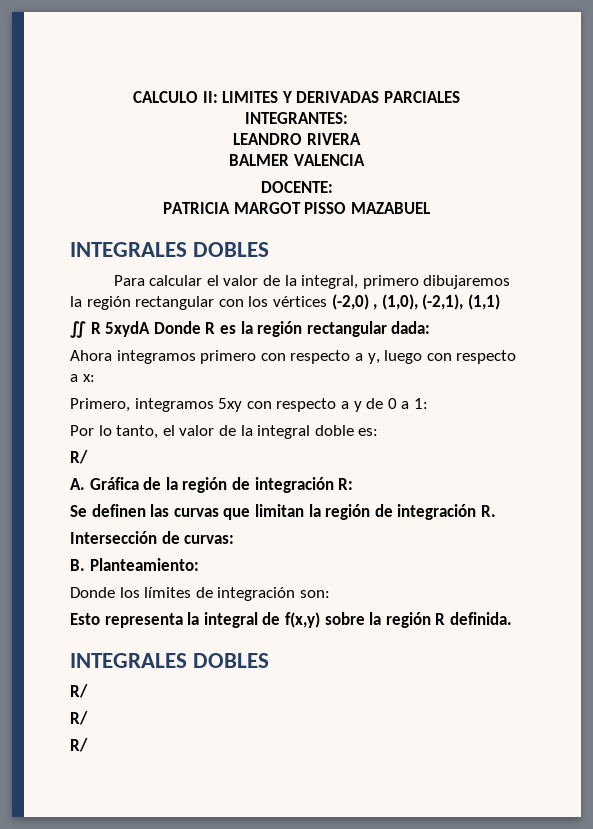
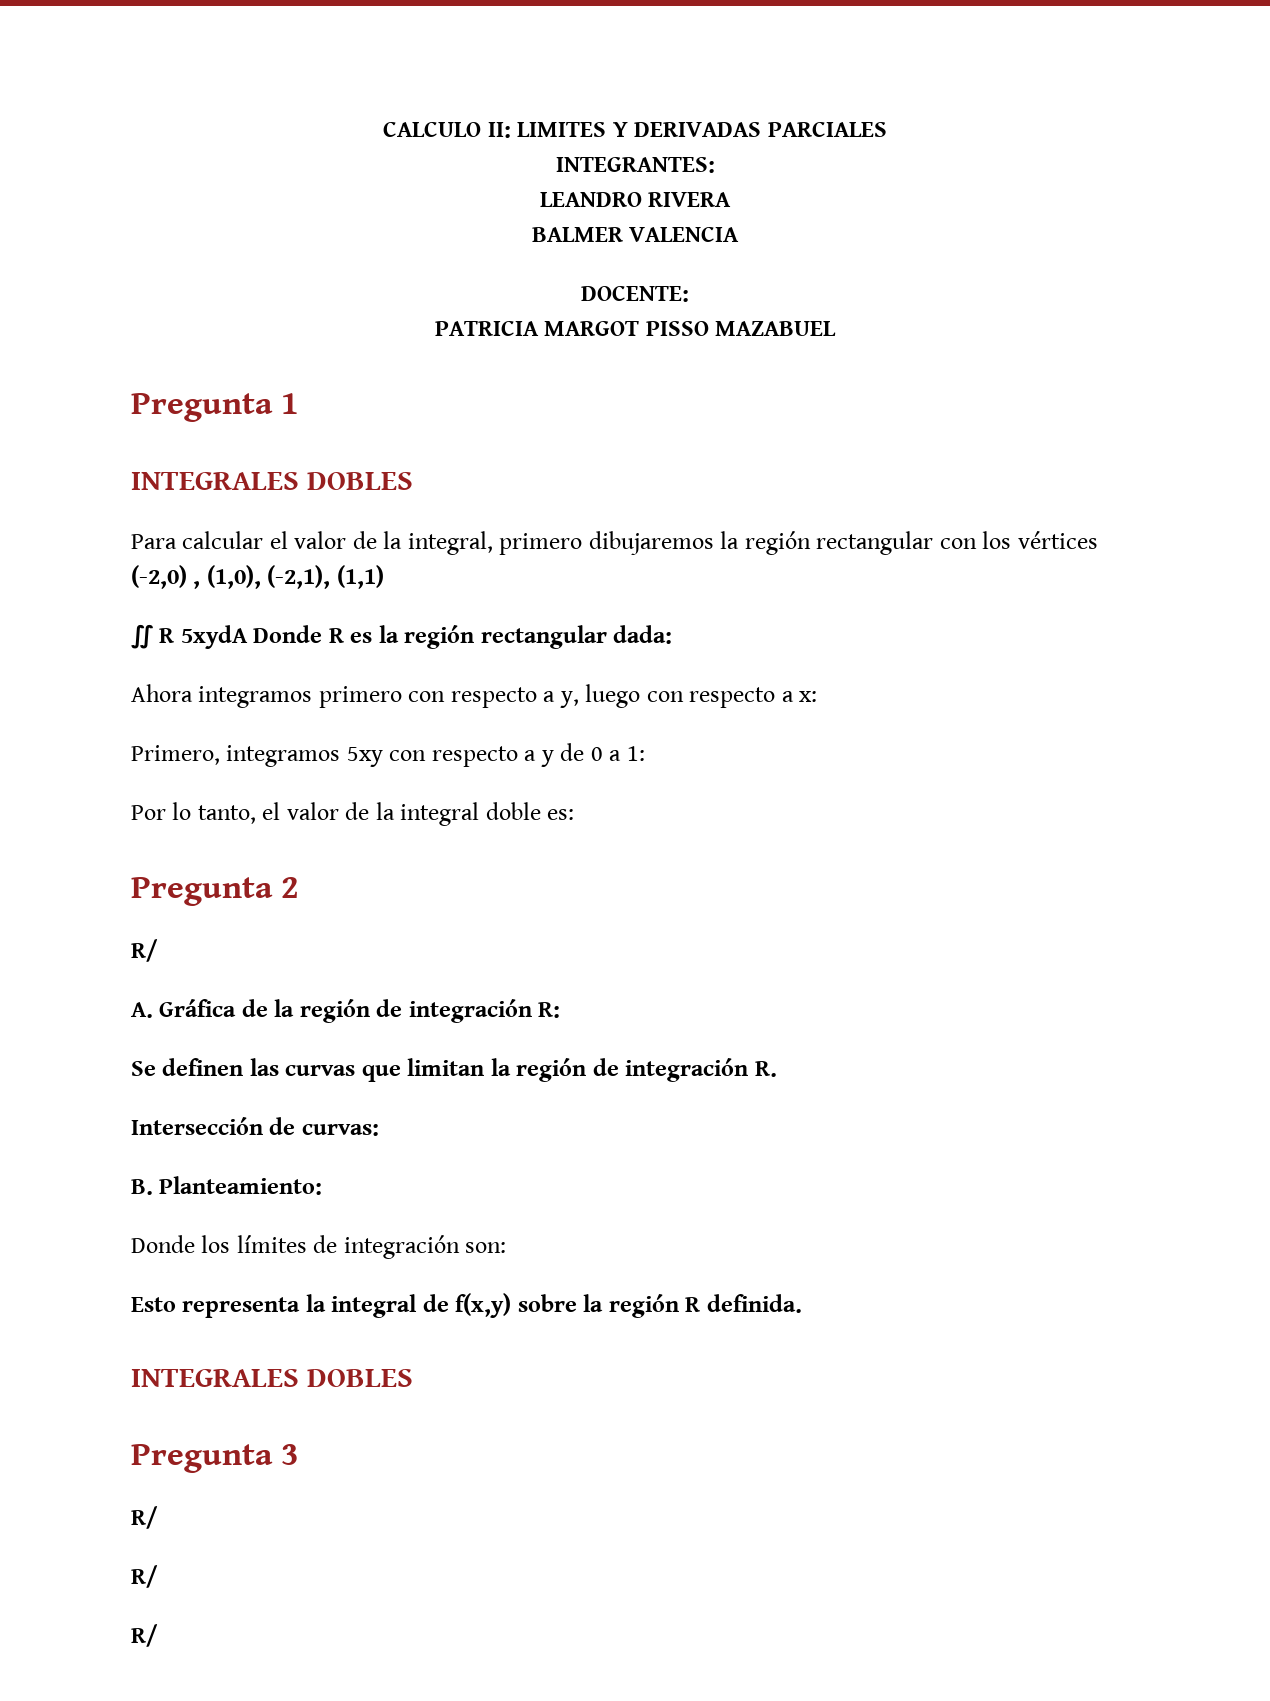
+ Pregunta 1
+ Pregunta 2
+ Pregunta 3

